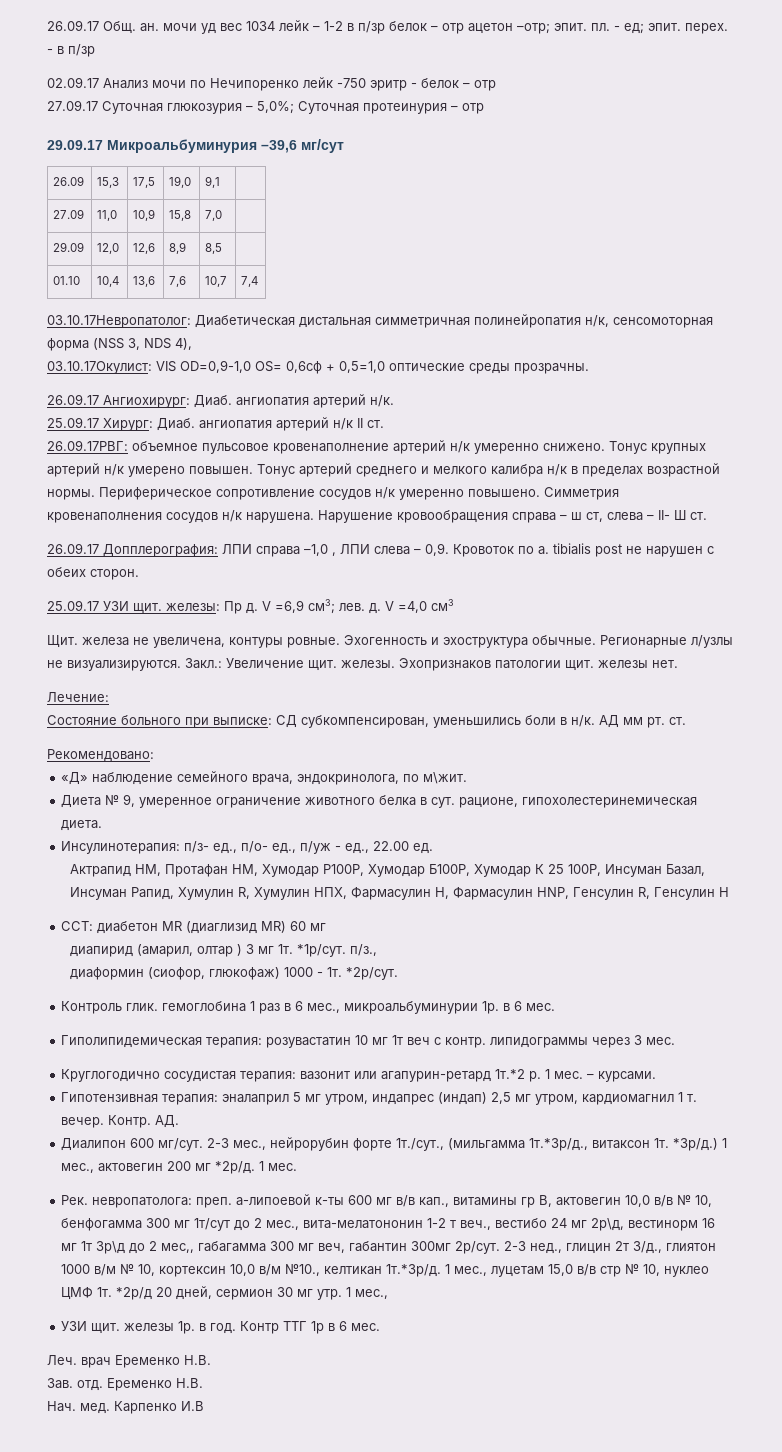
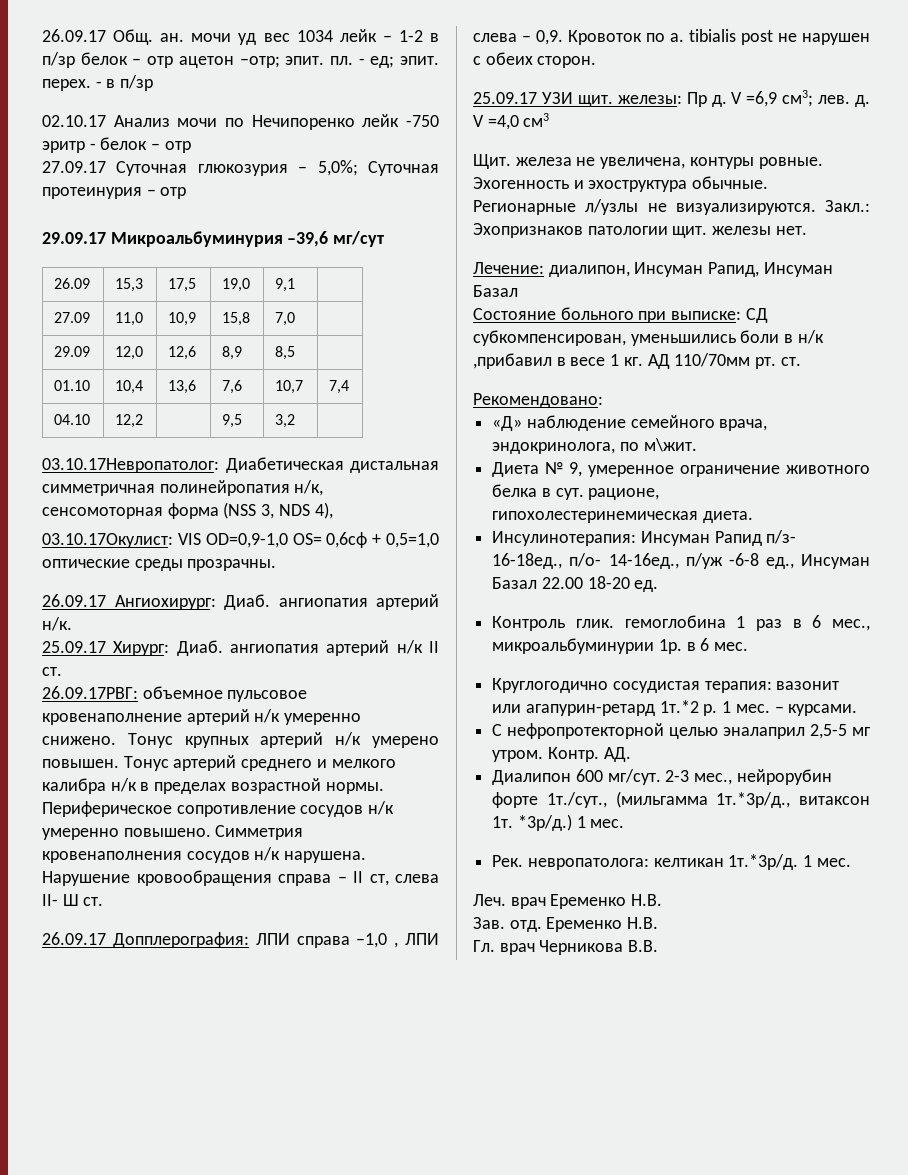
- 02.09.17 Анализ мочи по Нечипоренко лейк -750 эритр - белок – отр
+ 02.10.17 Анализ мочи по Нечипоренко лейк -750 эритр - белок – отр
+ 04.10 | 12,2 | | 9,5 | 3,2 |
- Нарушение кровообращения справа – ш ст, слева – II- Ш ст.
+ Нарушение кровообращения справа – II ст, слева II- Ш ст.
- Закл.: Увеличение щит. железы. Эхопризнаков патологии щит. железы нет.
+ Закл.: Эхопризнаков патологии щит. железы нет.
- Лечение:
+ Лечение: диалипон, Инсуман Рапид, Инсуман Базал
- Состояние больного при выписке: СД субкомпенсирован, уменьшились боли в н/к. АД мм рт. ст.
+ Состояние больного при выписке: СД субкомпенсирован, уменьшились боли в н/к ,прибавил в весе 1 кг. АД 110/70мм рт. ст.
- Инсулинотерапия: п/з- ед., п/о- ед., п/уж - ед., 22.00 ед.
- Актрапид НМ, Протафан НМ, Хумодар Р100Р, Хумодар Б100Р, Хумодар К 25 100Р, Инсуман Базал, Инсуман Рапид, Хумулин R, Хумулин НПХ, Фармасулин Н, Фармасулин НNР, Генсулин R, Генсулин Н
- ССТ: диабетон МR (диаглизид МR) 60 мг
- диапирид (амарил, олтар ) 3 мг 1т. *1р/сут. п/з.,
- диаформин (сиофор, глюкофаж) 1000 - 1т. *2р/сут.
+ Инсулинотерапия: Инсуман Рапид п/з- 16-18ед., п/о- 14-16ед., п/уж -6-8 ед., Инсуман Базал 22.00 18-20 ед.
- Гиполипидемическая терапия: розувастатин 10 мг 1т веч с контр. липидограммы через 3 мес.
- Гипотензивная терапия: эналаприл 5 мг утром, индапрес (индап) 2,5 мг утром, кардиомагнил 1 т. вечер.
+ С нефропротекторной целью эналаприл 2,5-5 мг утром.
- *3р/д.) 1 мес., актовегин 200 мг *2р/д. 1 мес.
- Рек. невропатолога: преп. а-липоевой к-ты 600 мг в/в кап., витамины гр В, актовегин 10,0 в/в № 10, бенфогамма 300 мг 1т/сут до 2 мес., вита-мелатононин 1-2 т веч., вестибо 24 мг 2р\д, вестинорм 16 мг 1т 3р\д до 2 мес,, габагамма 300 мг веч, габантин 300мг 2р/сут. 2-3 нед., глицин 2т 3/д., глиятон 1000 в/м № 10, кортексин 10,0 в/м №10., келтикан 1т.*3р/д. 1 мес., луцетам 15,0 в/в стр № 10, нуклео ЦМФ 1т. *2р/д 20 дней, сермион 30 мг утр. 1 мес.,
- УЗИ щит. железы 1р. в год. Контр ТТГ 1р в 6 мес.
+ *3р/д.) 1 мес.
+ Рек. невропатолога: келтикан 1т.*3р/д. 1 мес.
- Нач. мед. Карпенко И.В
+ Гл. врач Черникова В.В.

